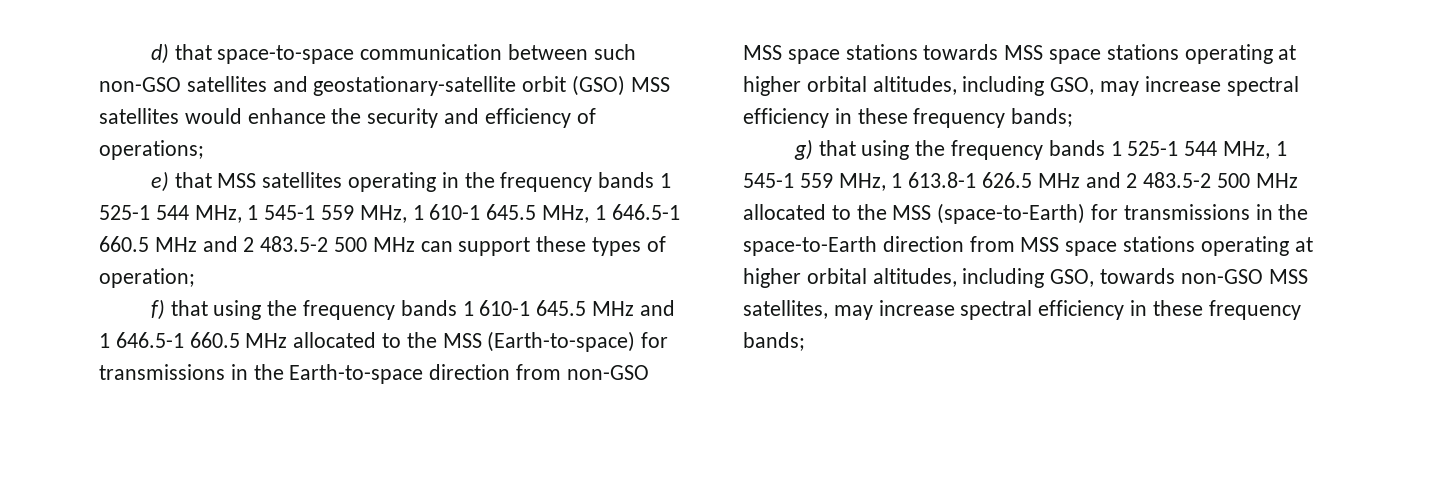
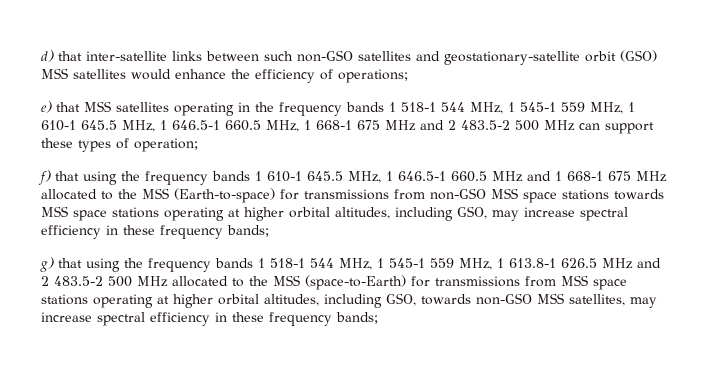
- d) that space-to-space communication between such non-GSO satellites and geostationary-satellite orbit (GSO) MSS satellites would enhance the security and efficiency of operations;
+ d) that inter-satellite links between such non-GSO satellites and geostationary-satellite orbit (GSO) MSS satellites would enhance the efficiency of operations;
- e) that MSS satellites operating in the frequency bands 1 525-1 544 MHz, 1 545-1 559 MHz, 1 610-1 645.5 MHz, 1 646.5-1 660.5 MHz and 2 483.5-2 500 MHz can support these types of operation;
+ e) that MSS satellites operating in the frequency bands 1 518-1 544 MHz, 1 545-1 559 MHz, 1 610-1 645.5 MHz, 1 646.5-1 660.5 MHz, 1 668-1 675 MHz and 2 483.5-2 500 MHz can support these types of operation;
- f) that using the frequency bands 1 610-1 645.5 MHz and 1 646.5-1 660.5 MHz allocated to the MSS (Earth-to-space) for transmissions in the Earth-to-space direction from non-GSO MSS space stations towards MSS space stations operating at higher orbital altitudes, including GSO, may increase spectral efficiency in these frequency bands;
+ f) that using the frequency bands 1 610-1 645.5 MHz, 1 646.5-1 660.5 MHz and 1 668-1 675 MHz allocated to the MSS (Earth-to-space) for transmissions from non-GSO MSS space stations towards MSS space stations operating at higher orbital altitudes, including GSO, may increase spectral efficiency in these frequency bands;
- g) that using the frequency bands 1 525-1 544 MHz, 1 545-1 559 MHz, 1 613.8-1 626.5 MHz and 2 483.5-2 500 MHz allocated to the MSS (space-to-Earth) for transmissions in the space-to-Earth direction from MSS space stations operating at higher orbital altitudes, including GSO, towards non-GSO MSS satellites, may increase spectral efficiency in these frequency bands;
+ g) that using the frequency bands 1 518-1 544 MHz, 1 545-1 559 MHz, 1 613.8-1 626.5 MHz and 2 483.5-2 500 MHz allocated to the MSS (space-to-Earth) for transmissions from MSS space stations operating at higher orbital altitudes, including GSO, towards non-GSO MSS satellites, may increase spectral efficiency in these frequency bands;

